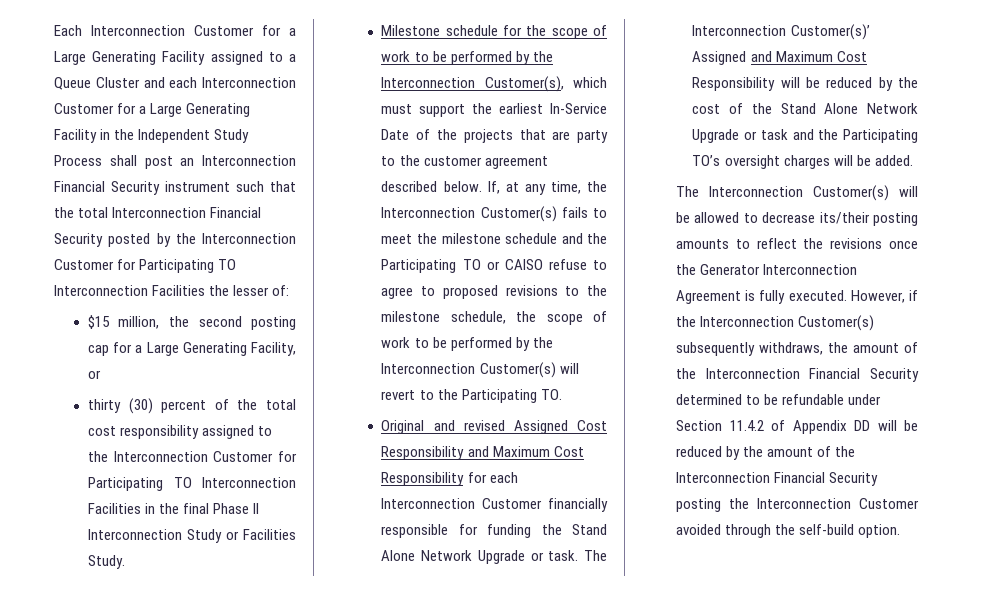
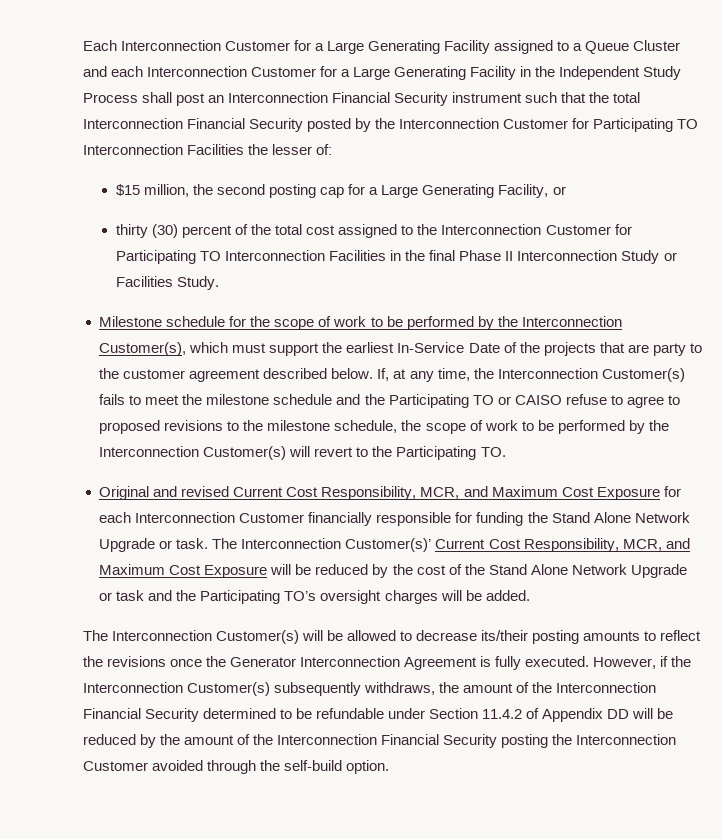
- thirty (30) percent of the total cost responsibility assigned to the Interconnection Customer for Participating TO Interconnection Facilities in the final Phase II Interconnection Study or Facilities Study.
+ thirty (30) percent of the total cost assigned to the Interconnection Customer for Participating TO Interconnection Facilities in the final Phase II Interconnection Study or Facilities Study.
- Original and revised Assigned Cost Responsibility and Maximum Cost Responsibility for each Interconnection Customer financially responsible for funding the Stand Alone Network Upgrade or task.
+ Original and revised Current Cost Responsibility, MCR, and Maximum Cost Exposure for each Interconnection Customer financially responsible for funding the Stand Alone Network Upgrade or task.
- The Interconnection Customer(s)’ Assigned and Maximum Cost Responsibility will be reduced by the cost of the Stand Alone Network Upgrade or task and the Participating TO’s oversight charges will be added.
+ The Interconnection Customer(s)’ Current Cost Responsibility, MCR, and Maximum Cost Exposure will be reduced by the cost of the Stand Alone Network Upgrade or task and the Participating TO’s oversight charges will be added.

